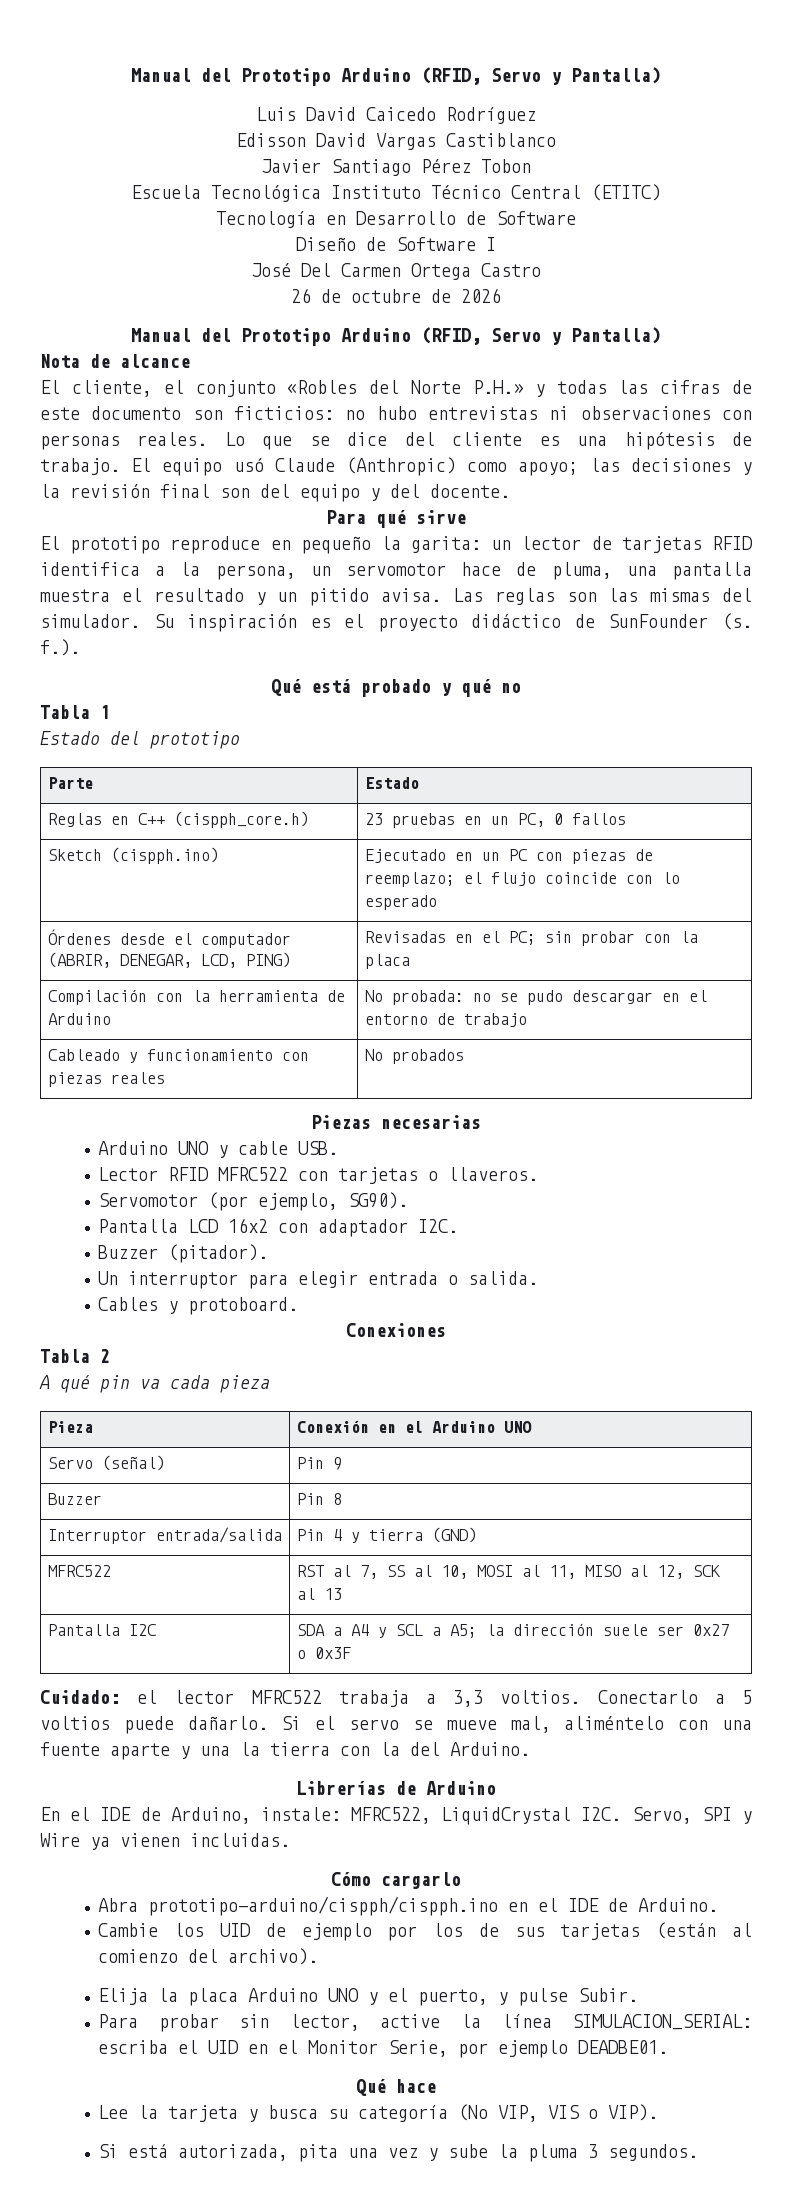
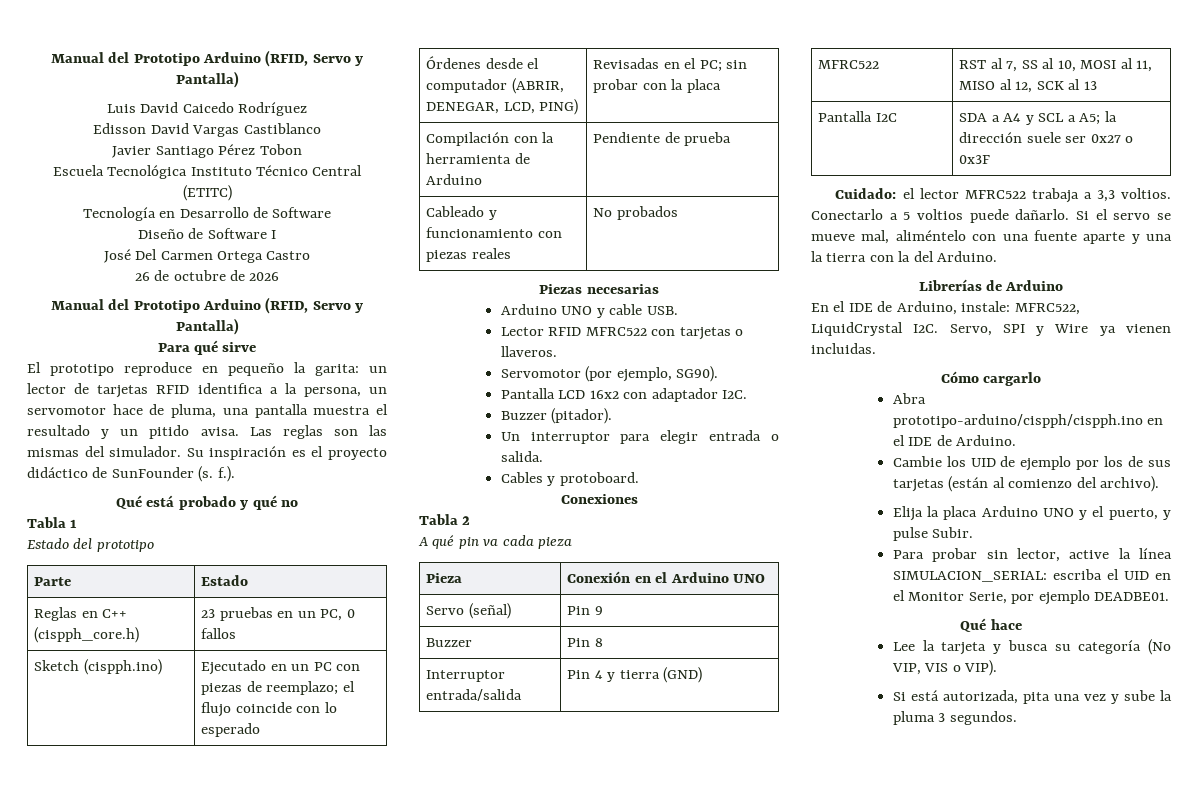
- Nota de alcance
- El cliente, el conjunto «Robles del Norte P.H.» y todas las cifras de este documento son ficticios: no hubo entrevistas ni observaciones con personas reales. Lo que se dice del cliente es una hipótesis de trabajo. El equipo usó Claude (Anthropic) como apoyo; las decisiones y la revisión final son del equipo y del docente.
- Compilación con la herramienta de Arduino | No probada: no se pudo descargar en el entorno de trabajo
+ Compilación con la herramienta de Arduino | Pendiente de prueba

